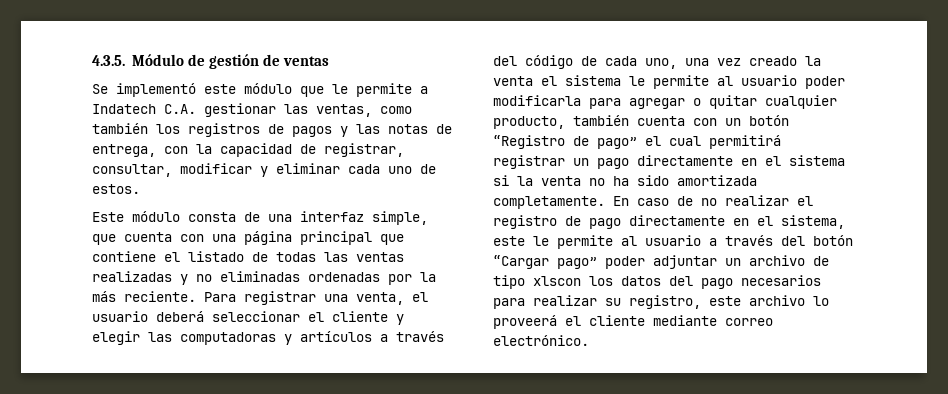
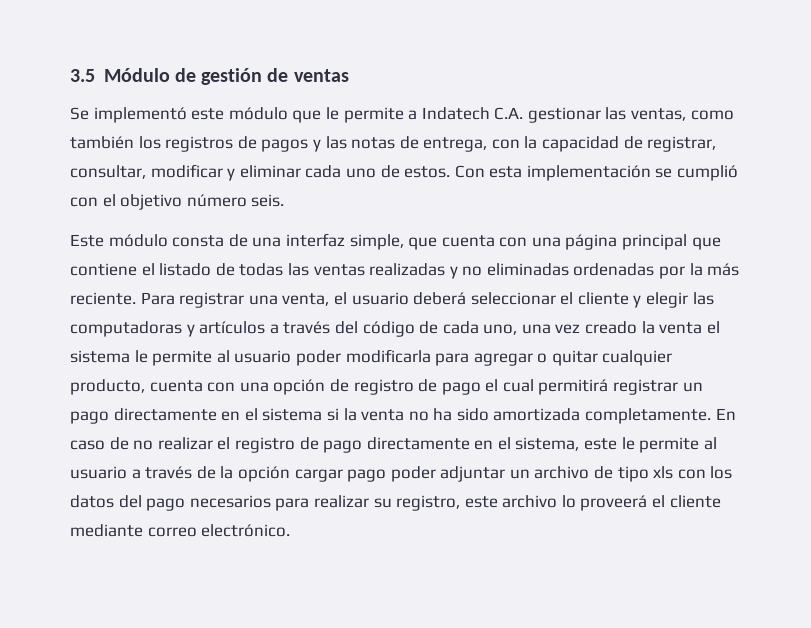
- 4.3.5. Módulo de gestión de ventas
+ 3.5 Módulo de gestión de ventas
+ Con esta implementación se cumplió con el objetivo número seis.
- Para registrar una venta, el usuario deberá seleccionar el cliente y elegir las computadoras y artículos a través del código de cada uno, una vez creado la venta el sistema le permite al usuario poder modificarla para agregar o quitar cualquier producto, también cuenta con un botón “Registro de pago” el cual permitirá registrar un pago directamente en el sistema si la venta no ha sido amortizada completamente.
+ Para registrar una venta, el usuario deberá seleccionar el cliente y elegir las computadoras y artículos a través del código de cada uno, una vez creado la venta el sistema le permite al usuario poder modificarla para agregar o quitar cualquier producto, cuenta con una opción de registro de pago el cual permitirá registrar un pago directamente en el sistema si la venta no ha sido amortizada completamente.
- En caso de no realizar el registro de pago directamente en el sistema, este le permite al usuario a través del botón “Cargar pago” poder adjuntar un archivo de tipo xlscon los datos del pago necesarios para realizar su registro, este archivo lo proveerá el cliente mediante correo electrónico.
+ En caso de no realizar el registro de pago directamente en el sistema, este le permite al usuario a través de la opción cargar pago poder adjuntar un archivo de tipo xls con los datos del pago necesarios para realizar su registro, este archivo lo proveerá el cliente mediante correo electrónico.

